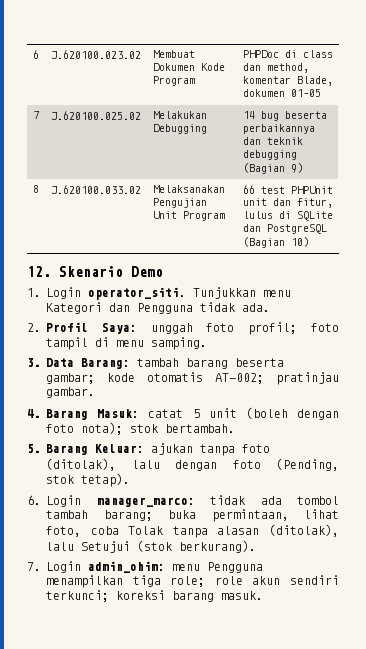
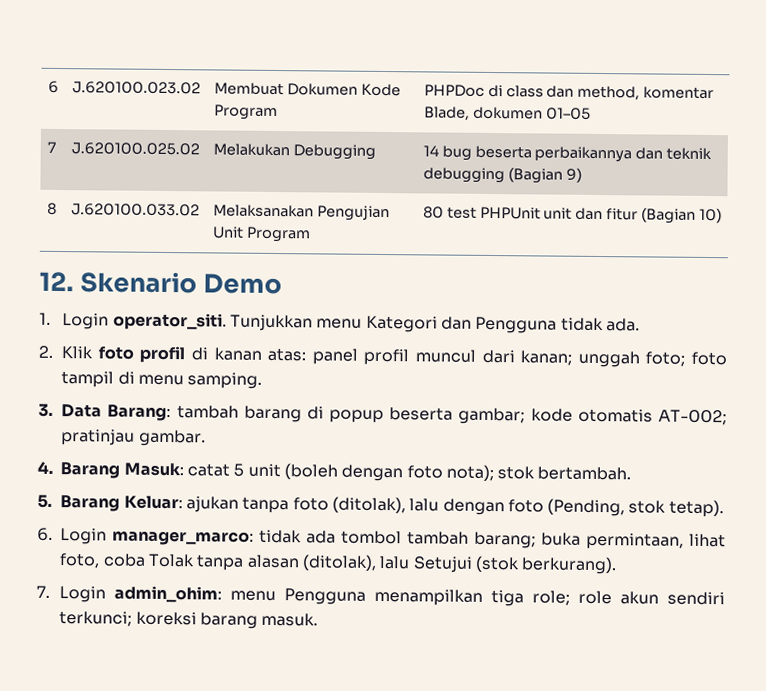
- 8 | J.620100.033.02 | Melaksanakan Pengujian Unit Program | 66 test PHPUnit unit dan fitur, lulus di SQLite dan PostgreSQL (Bagian 10)
+ 8 | J.620100.033.02 | Melaksanakan Pengujian Unit Program | 80 test PHPUnit unit dan fitur (Bagian 10)
- 2. Profil Saya: unggah foto profil; foto tampil di menu samping.
+ 2. Klik foto profil di kanan atas: panel profil muncul dari kanan; unggah foto; foto tampil di menu samping.
- 3. Data Barang: tambah barang beserta gambar; kode otomatis AT-002; pratinjau gambar.
+ 3. Data Barang: tambah barang di popup beserta gambar; kode otomatis AT-002; pratinjau gambar.

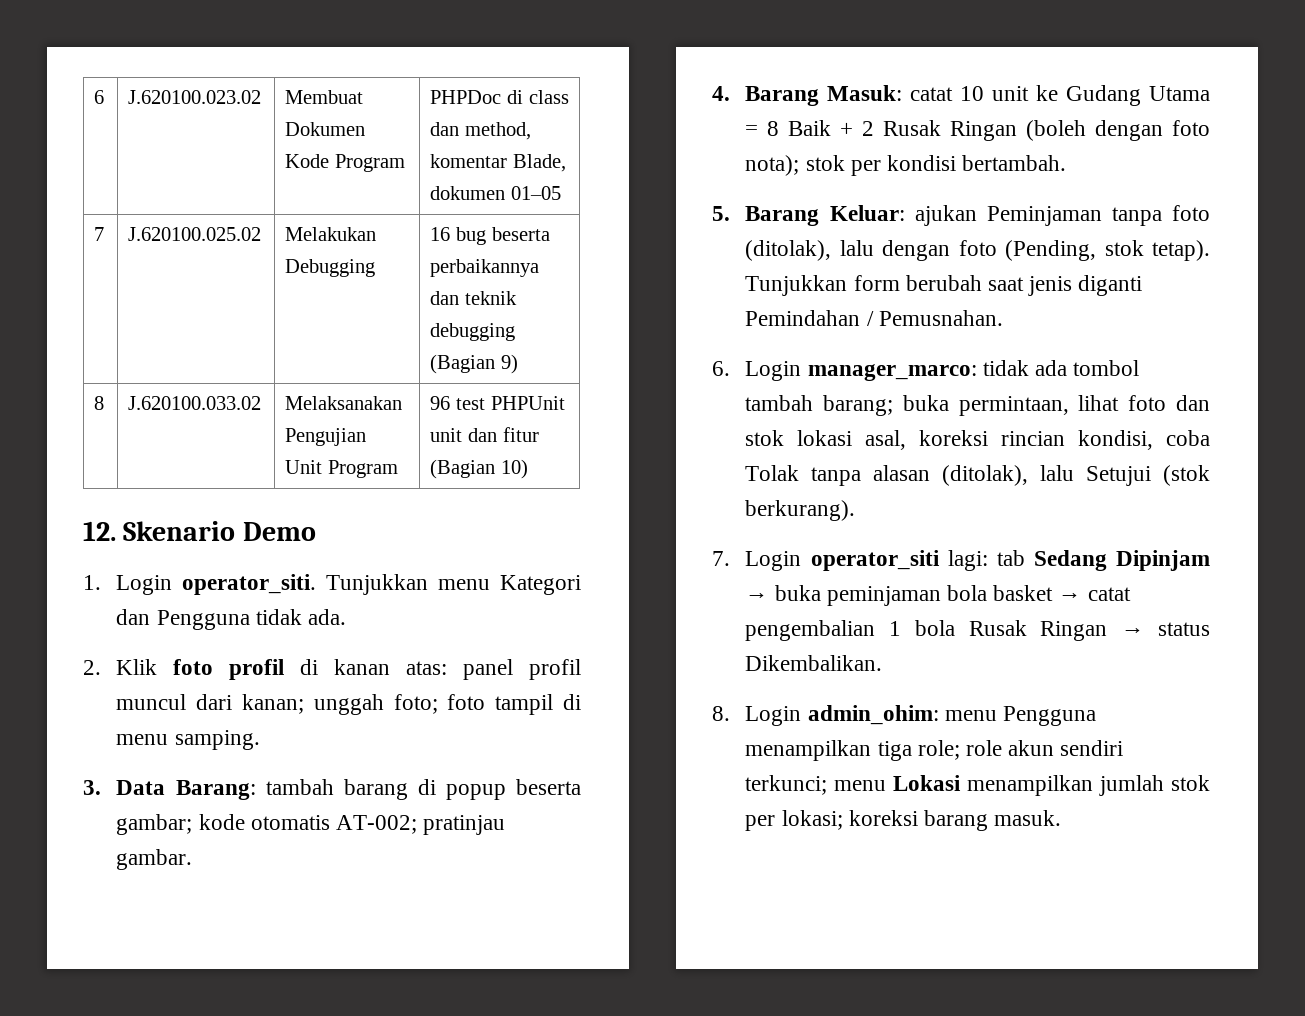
- 7 | J.620100.025.02 | Melakukan Debugging | 14 bug beserta perbaikannya dan teknik debugging (Bagian 9)
+ 7 | J.620100.025.02 | Melakukan Debugging | 16 bug beserta perbaikannya dan teknik debugging (Bagian 9)
- 8 | J.620100.033.02 | Melaksanakan Pengujian Unit Program | 80 test PHPUnit unit dan fitur (Bagian 10)
+ 8 | J.620100.033.02 | Melaksanakan Pengujian Unit Program | 96 test PHPUnit unit dan fitur (Bagian 10)
- 4. Barang Masuk: catat 5 unit (boleh dengan foto nota); stok bertambah.
+ 4. Barang Masuk: catat 10 unit ke Gudang Utama = 8 Baik + 2 Rusak Ringan (boleh dengan foto nota); stok per kondisi bertambah.
- 5. Barang Keluar: ajukan tanpa foto (ditolak), lalu dengan foto (Pending, stok tetap).
+ 5. Barang Keluar: ajukan Peminjaman tanpa foto (ditolak), lalu dengan foto (Pending, stok tetap). Tunjukkan form berubah saat jenis diganti Pemindahan / Pemusnahan.
- 6. Login manager_marco: tidak ada tombol tambah barang; buka permintaan, lihat foto, coba Tolak tanpa alasan (ditolak), lalu Setujui (stok berkurang).
+ 6. Login manager_marco: tidak ada tombol tambah barang; buka permintaan, lihat foto dan stok lokasi asal, koreksi rincian kondisi, coba Tolak tanpa alasan (ditolak), lalu Setujui (stok berkurang).
- 7. Login admin_ohim: menu Pengguna menampilkan tiga role; role akun sendiri terkunci; koreksi barang masuk.
+ 7. Login operator_siti lagi: tab Sedang Dipinjam → buka peminjaman bola basket → catat pengembalian 1 bola Rusak Ringan → status Dikembalikan.
+ 8. Login admin_ohim: menu Pengguna menampilkan tiga role; role akun sendiri terkunci; menu Lokasi menampilkan jumlah stok per lokasi; koreksi barang masuk.

